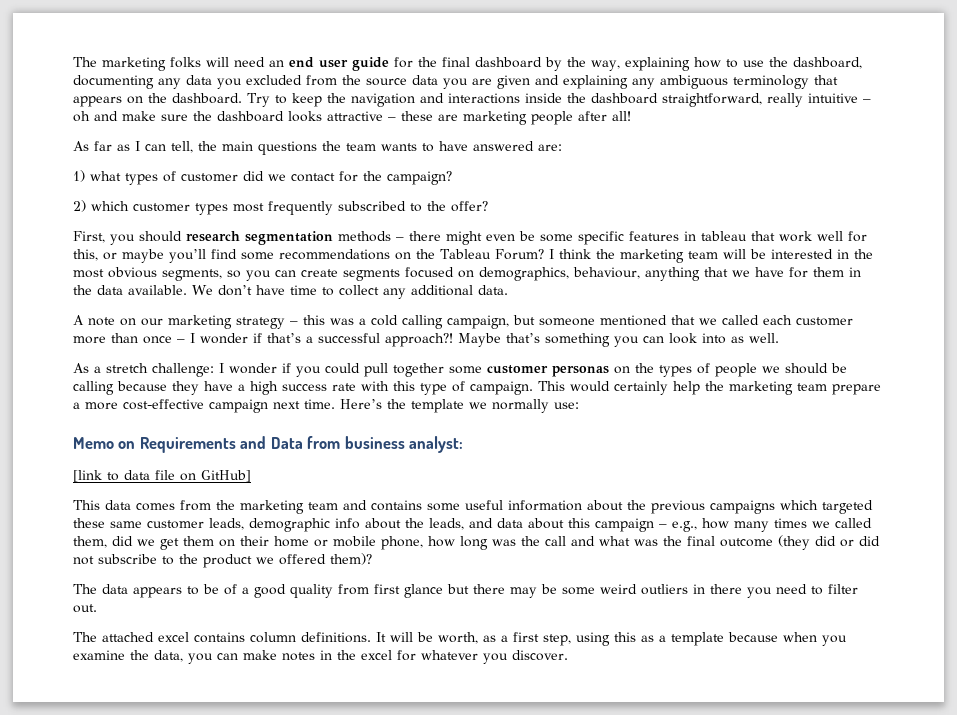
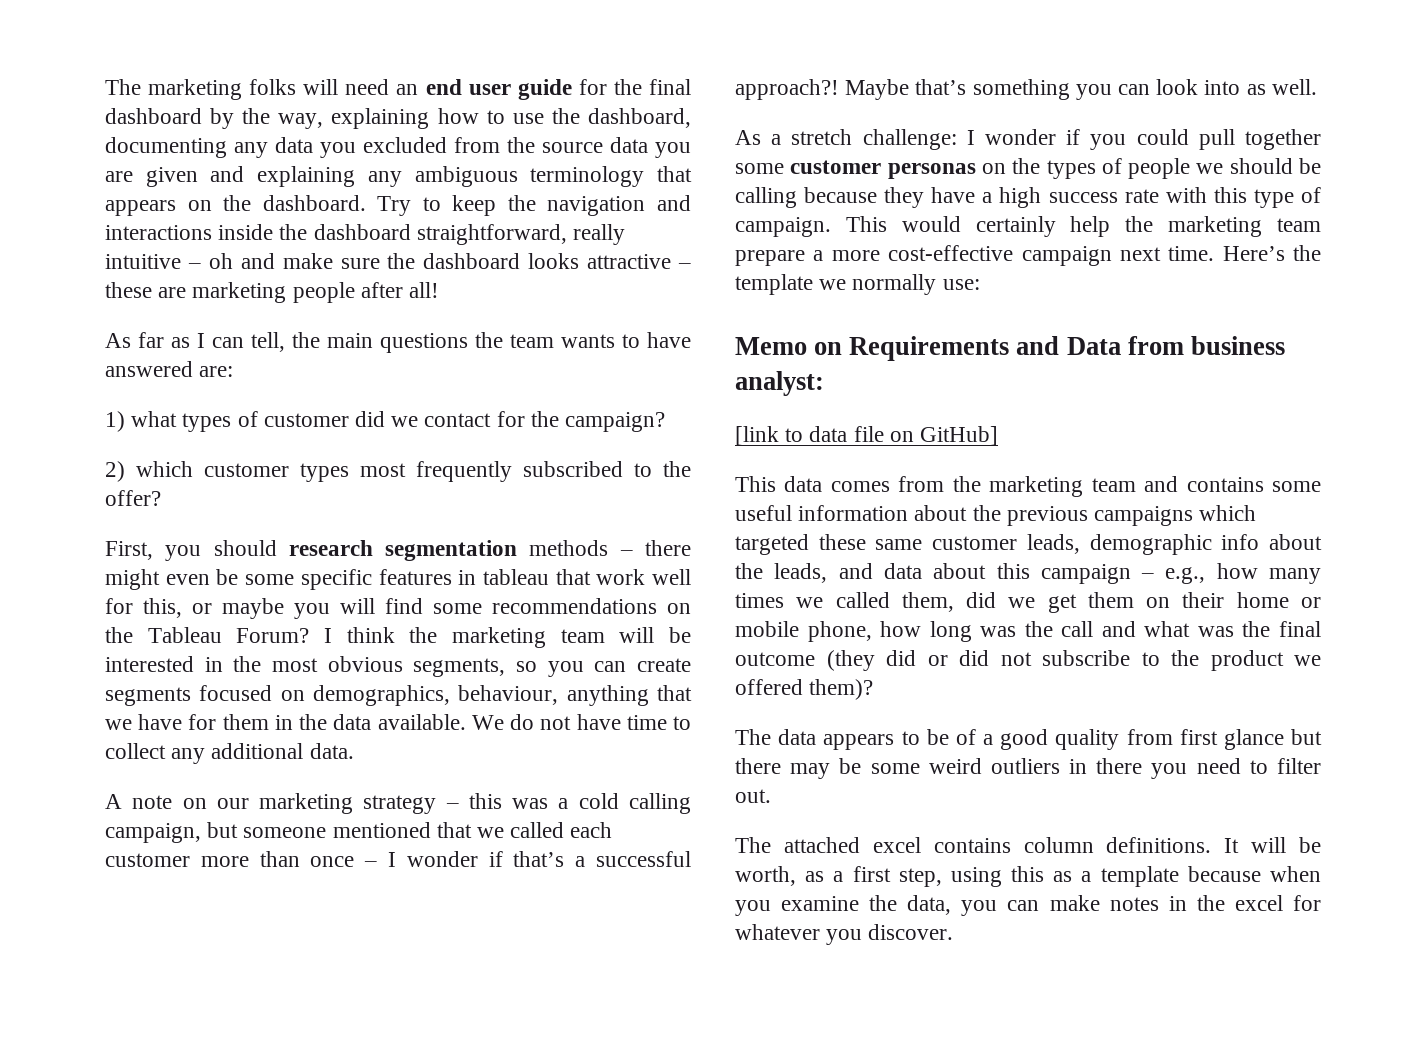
- First, you should research segmentation methods – there might even be some specific features in tableau that work well for this, or maybe you’ll find some recommendations on the Tableau Forum?
+ First, you should research segmentation methods – there might even be some specific features in tableau that work well for this, or maybe you will find some recommendations on the Tableau Forum?
- We don’t have time to collect any additional data.
+ We do not have time to collect any additional data.

